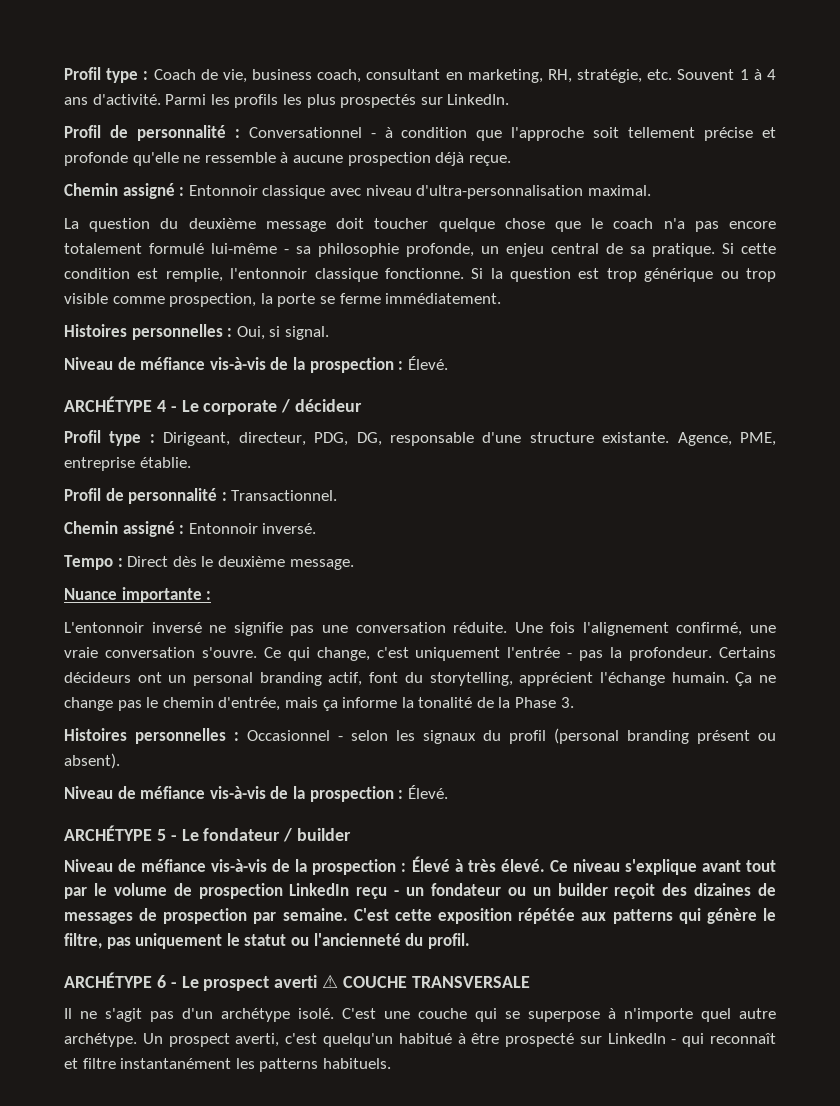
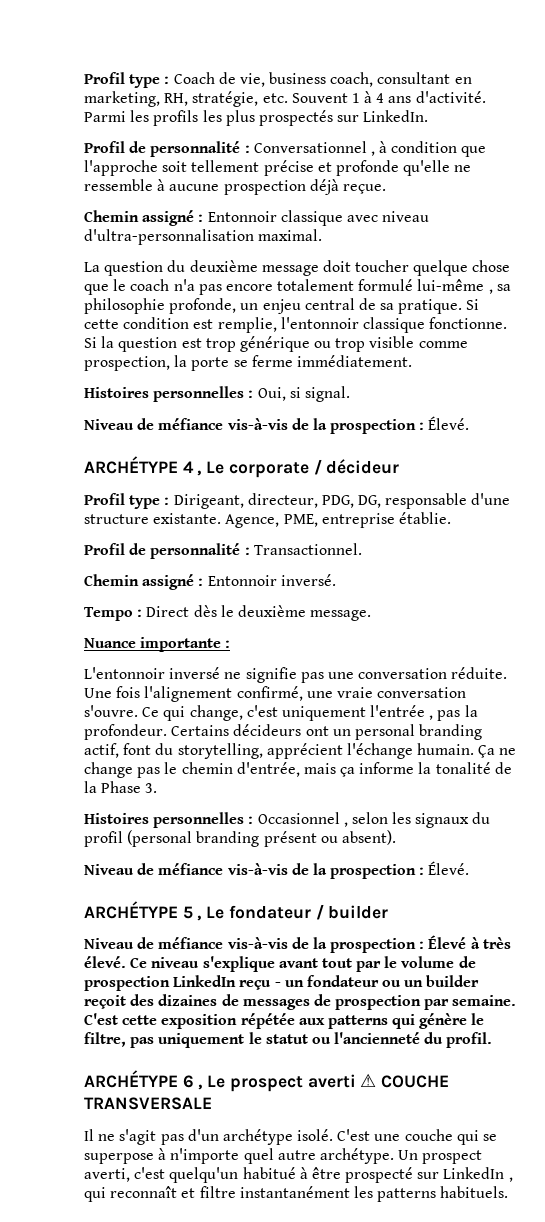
- Profil de personnalité : Conversationnel - à condition que l'approche soit tellement précise et profonde qu'elle ne ressemble à aucune prospection déjà reçue.
+ Profil de personnalité : Conversationnel , à condition que l'approche soit tellement précise et profonde qu'elle ne ressemble à aucune prospection déjà reçue.
- La question du deuxième message doit toucher quelque chose que le coach n'a pas encore totalement formulé lui-même - sa philosophie profonde, un enjeu central de sa pratique.
+ La question du deuxième message doit toucher quelque chose que le coach n'a pas encore totalement formulé lui-même , sa philosophie profonde, un enjeu central de sa pratique.
- ARCHÉTYPE 4 - Le corporate / décideur
+ ARCHÉTYPE 4 , Le corporate / décideur
- Ce qui change, c'est uniquement l'entrée - pas la profondeur.
+ Ce qui change, c'est uniquement l'entrée , pas la profondeur.
- Histoires personnelles : Occasionnel - selon les signaux du profil (personal branding présent ou absent).
+ Histoires personnelles : Occasionnel , selon les signaux du profil (personal branding présent ou absent).
- ARCHÉTYPE 5 - Le fondateur / builder
+ ARCHÉTYPE 5 , Le fondateur / builder
- ARCHÉTYPE 6 - Le prospect averti ⚠ COUCHE TRANSVERSALE
+ ARCHÉTYPE 6 , Le prospect averti ⚠ COUCHE TRANSVERSALE
- Un prospect averti, c'est quelqu'un habitué à être prospecté sur LinkedIn - qui reconnaît et filtre instantanément les patterns habituels.
+ Un prospect averti, c'est quelqu'un habitué à être prospecté sur LinkedIn , qui reconnaît et filtre instantanément les patterns habituels.

